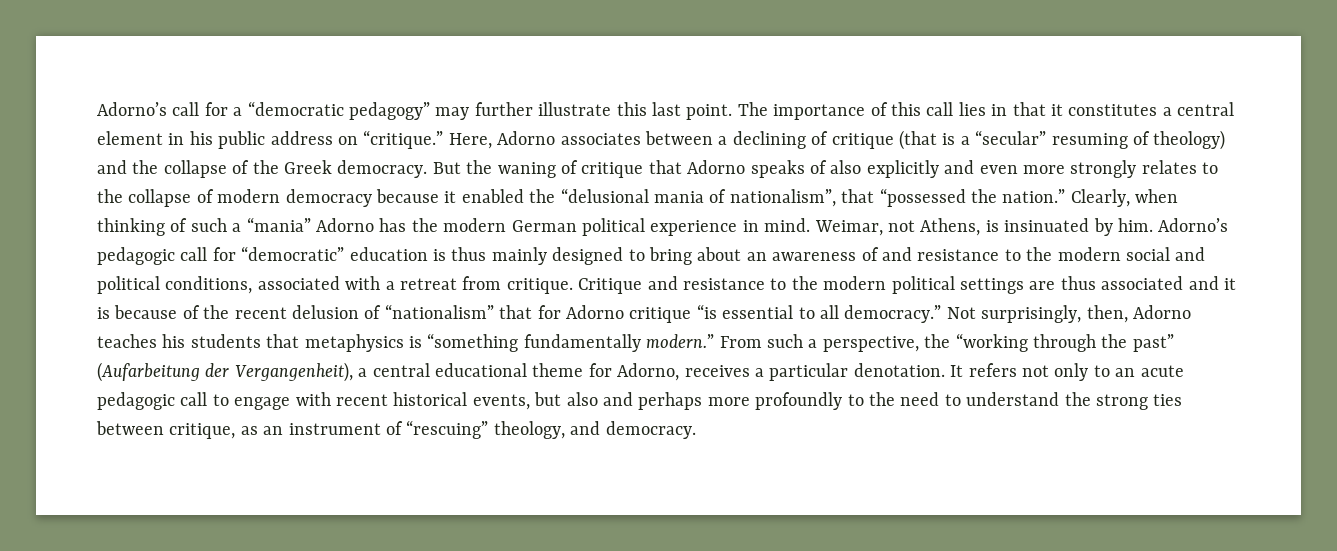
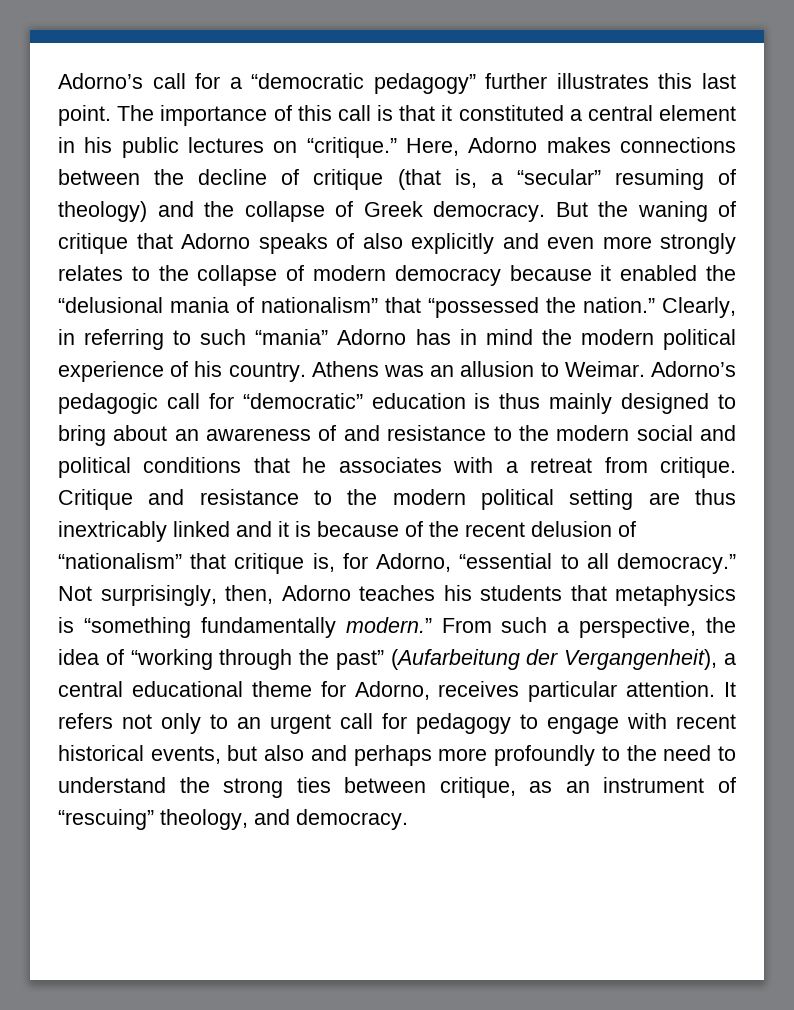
- Adorno’s call for a “democratic pedagogy” may further illustrate this last point.
+ Adorno’s call for a “democratic pedagogy” further illustrates this last point.
- The importance of this call lies in that it constitutes a central element in his public address on “critique.”
+ The importance of this call is that it constituted a central element in his public lectures on “critique.”
- Here, Adorno associates between a declining of critique (that is a “secular” resuming of theology) and the collapse of the Greek democracy.
+ Here, Adorno makes connections between the decline of critique (that is, a “secular” resuming of theology) and the collapse of Greek democracy.
- But the waning of critique that Adorno speaks of also explicitly and even more strongly relates to the collapse of modern democracy because it enabled the “delusional mania of nationalism”, that “possessed the nation.”
+ But the waning of critique that Adorno speaks of also explicitly and even more strongly relates to the collapse of modern democracy because it enabled the “delusional mania of nationalism” that “possessed the nation.”
- Clearly, when thinking of such a “mania” Adorno has the modern German political experience in mind. Weimar, not Athens, is insinuated by him.
+ Clearly, in referring to such “mania” Adorno has in mind the modern political experience of his country. Athens was an allusion to Weimar.
- Adorno’s pedagogic call for “democratic” education is thus mainly designed to bring about an awareness of and resistance to the modern social and political conditions, associated with a retreat from critique.
+ Adorno’s pedagogic call for “democratic” education is thus mainly designed to bring about an awareness of and resistance to the modern social and political conditions that he associates with a retreat from critique.
- Critique and resistance to the modern political settings are thus associated and it is because of the recent delusion of “nationalism” that for Adorno critique “is essential to all democracy.”
+ Critique and resistance to the modern political setting are thus inextricably linked and it is because of the recent delusion of “nationalism” that critique is, for Adorno, “essential to all democracy.”
- From such a perspective, the “working through the past” (Aufarbeitung der Vergangenheit), a central educational theme for Adorno, receives a particular denotation.
+ From such a perspective, the idea of “working through the past” (Aufarbeitung der Vergangenheit), a central educational theme for Adorno, receives particular attention.
- It refers not only to an acute pedagogic call to engage with recent historical events, but also and perhaps more profoundly to the need to understand the strong ties between critique, as an instrument of “rescuing” theology, and democracy.
+ It refers not only to an urgent call for pedagogy to engage with recent historical events, but also and perhaps more profoundly to the need to understand the strong ties between critique, as an instrument of “rescuing” theology, and democracy.

